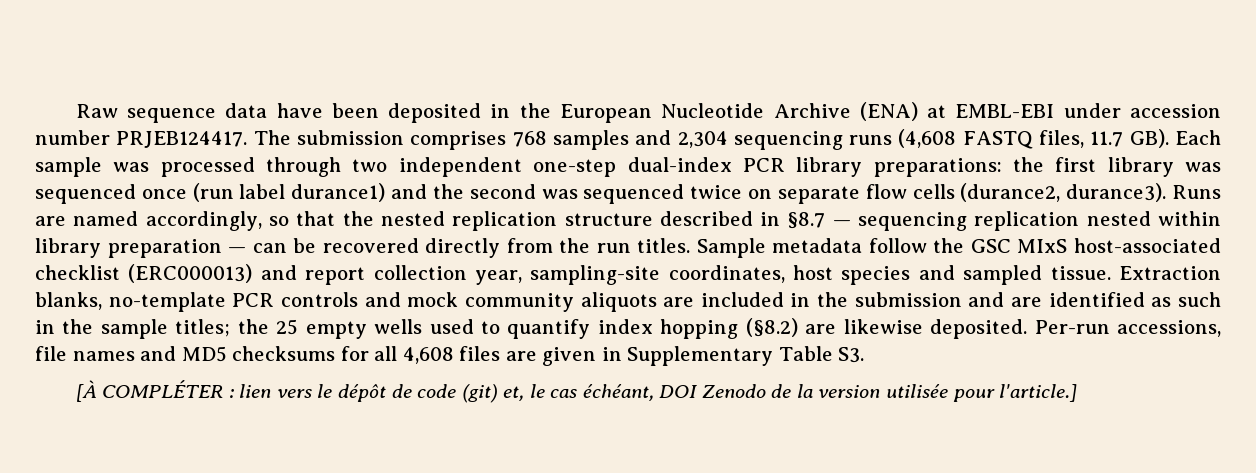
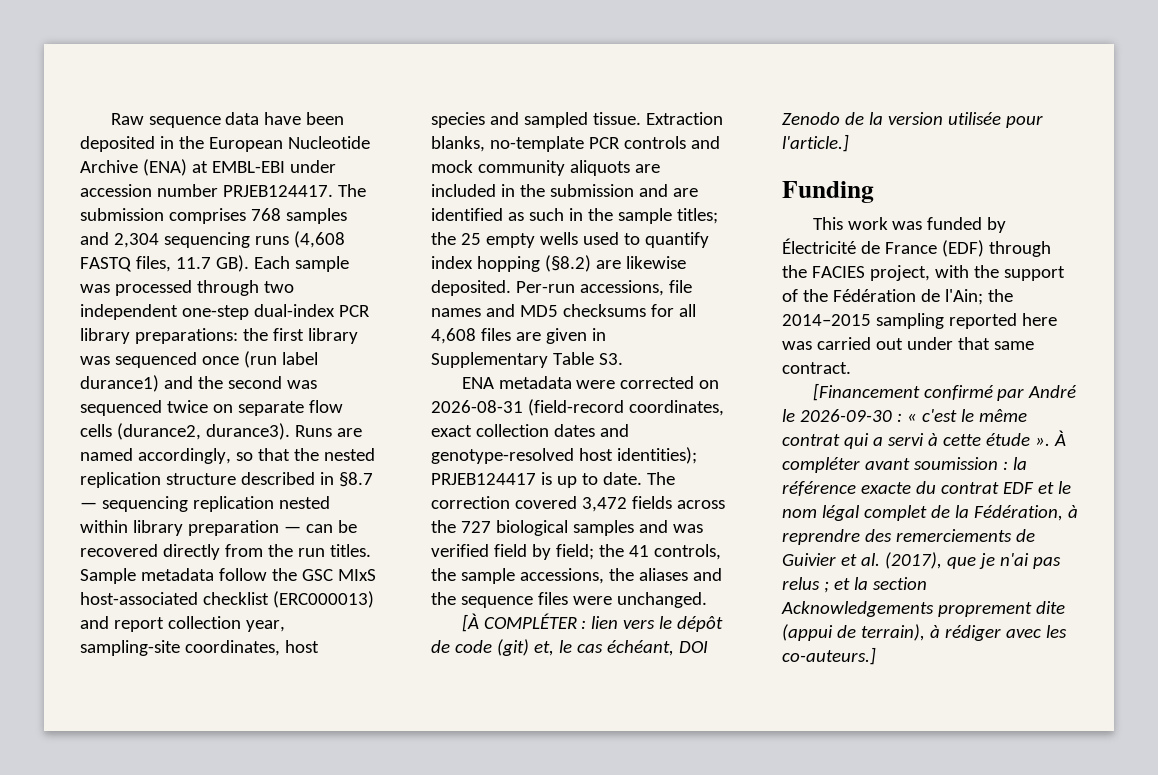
+ ENA metadata were corrected on 2026-08-31 (field-record coordinates, exact collection dates and genotype-resolved host identities); PRJEB124417 is up to date. The correction covered 3,472 fields across the 727 biological samples and was verified field by field; the 41 controls, the sample accessions, the aliases and the sequence files were unchanged.
+ Funding
+ This work was funded by Électricité de France (EDF) through the FACIES project, with the support of the Fédération de l'Ain; the 2014–2015 sampling reported here was carried out under that same contract.
+ [Financement confirmé par André le 2026-09-30 : « c'est le même contrat qui a servi à cette étude ». À compléter avant soumission : la référence exacte du contrat EDF et le nom légal complet de la Fédération, à reprendre des remerciements de Guivier et al. (2017), que je n'ai pas relus ; et la section Acknowledgements proprement dite (appui de terrain), à rédiger avec les co-auteurs.]

